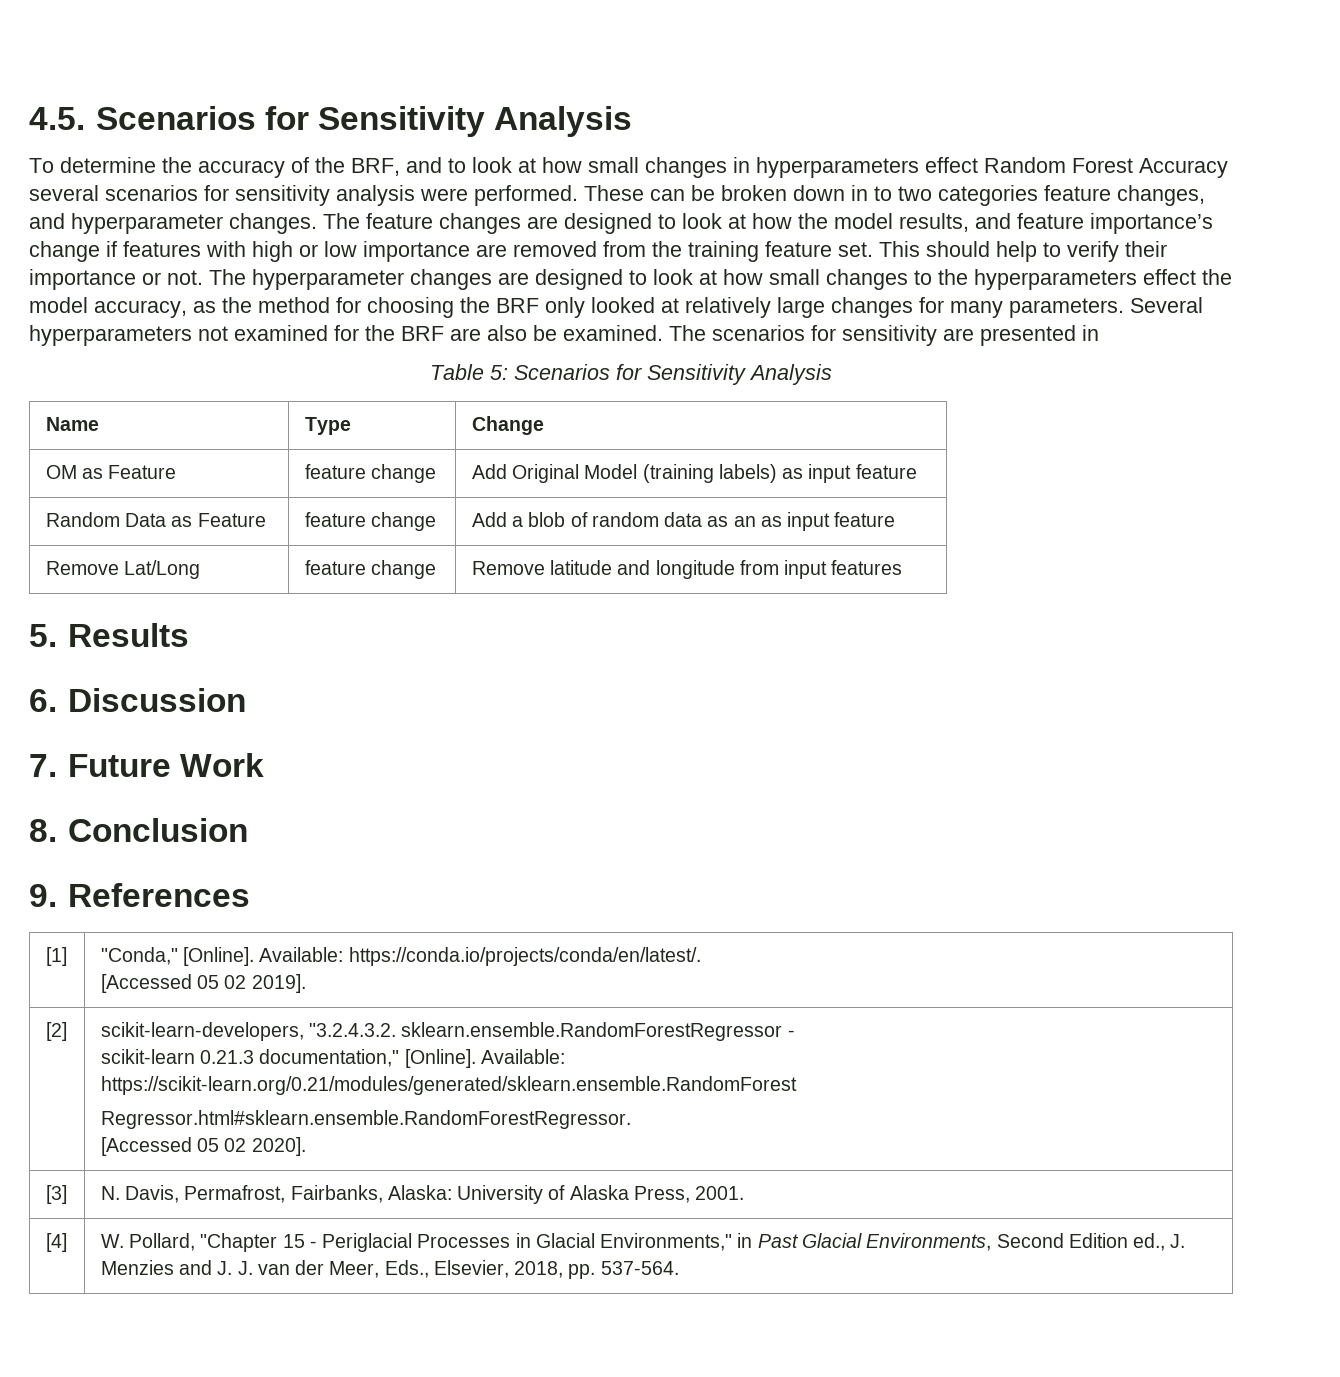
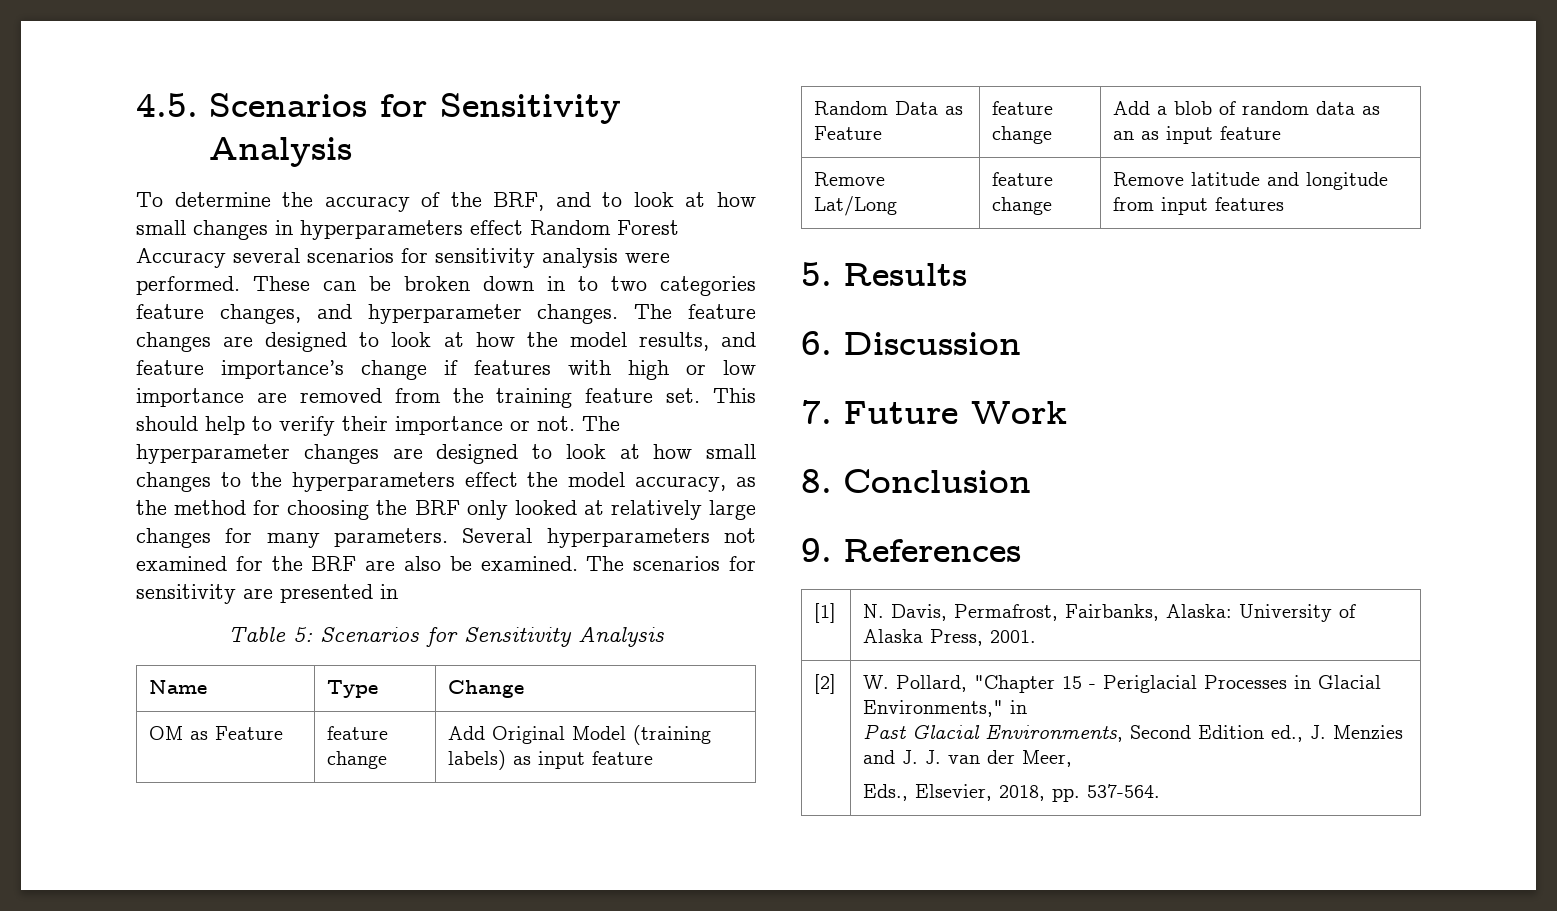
- [1] | "Conda," [Online]. Available: https://conda.io/projects/conda/en/latest/.
- [Accessed 05 02 2019].
- [2] | scikit-learn-developers, "3.2.4.3.2. sklearn.ensemble.RandomForestRegressor -
- scikit-learn 0.21.3 documentation," [Online]. Available: https://scikit-learn.org/0.21/modules/generated/sklearn.ensemble.RandomForest
- Regressor.html#sklearn.ensemble.RandomForestRegressor.
- [Accessed 05 02 2020].
- [3] | N. Davis, Permafrost, Fairbanks, Alaska: University of Alaska Press, 2001.
+ [1] | N. Davis, Permafrost, Fairbanks, Alaska: University of Alaska Press, 2001.
- [4] | W. Pollard, "Chapter 15 - Periglacial Processes in Glacial Environments," in Past Glacial Environments, Second Edition ed., J. Menzies and J. J. van der Meer, Eds., Elsevier, 2018, pp. 537-564.
+ [2] | W. Pollard, "Chapter 15 - Periglacial Processes in Glacial Environments," in
+ Past Glacial Environments, Second Edition ed., J. Menzies and J. J. van der Meer,
+ Eds., Elsevier, 2018, pp. 537-564.

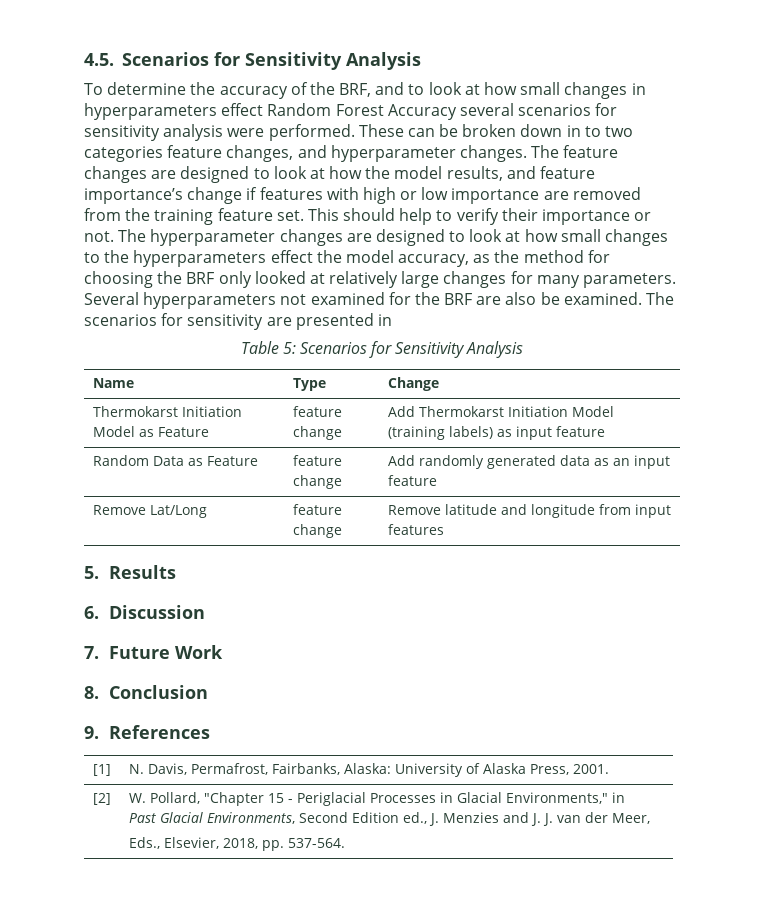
- OM as Feature | feature change | Add Original Model (training labels) as input feature
+ Thermokarst Initiation Model as Feature | feature change | Add Thermokarst Initiation Model (training labels) as input feature
- Random Data as Feature | feature change | Add a blob of random data as an as input feature
+ Random Data as Feature | feature change | Add randomly generated data as an input feature

